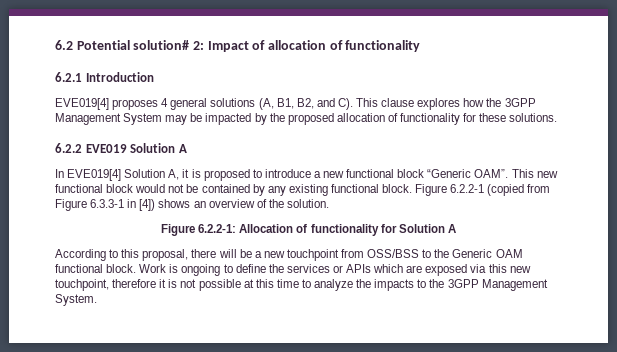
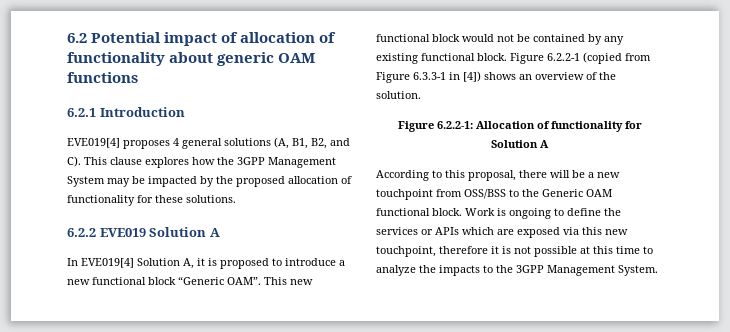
- 6.2 Potential solution# 2: Impact of allocation of functionality
+ 6.2 Potential impact of allocation of functionality about generic OAM functions

